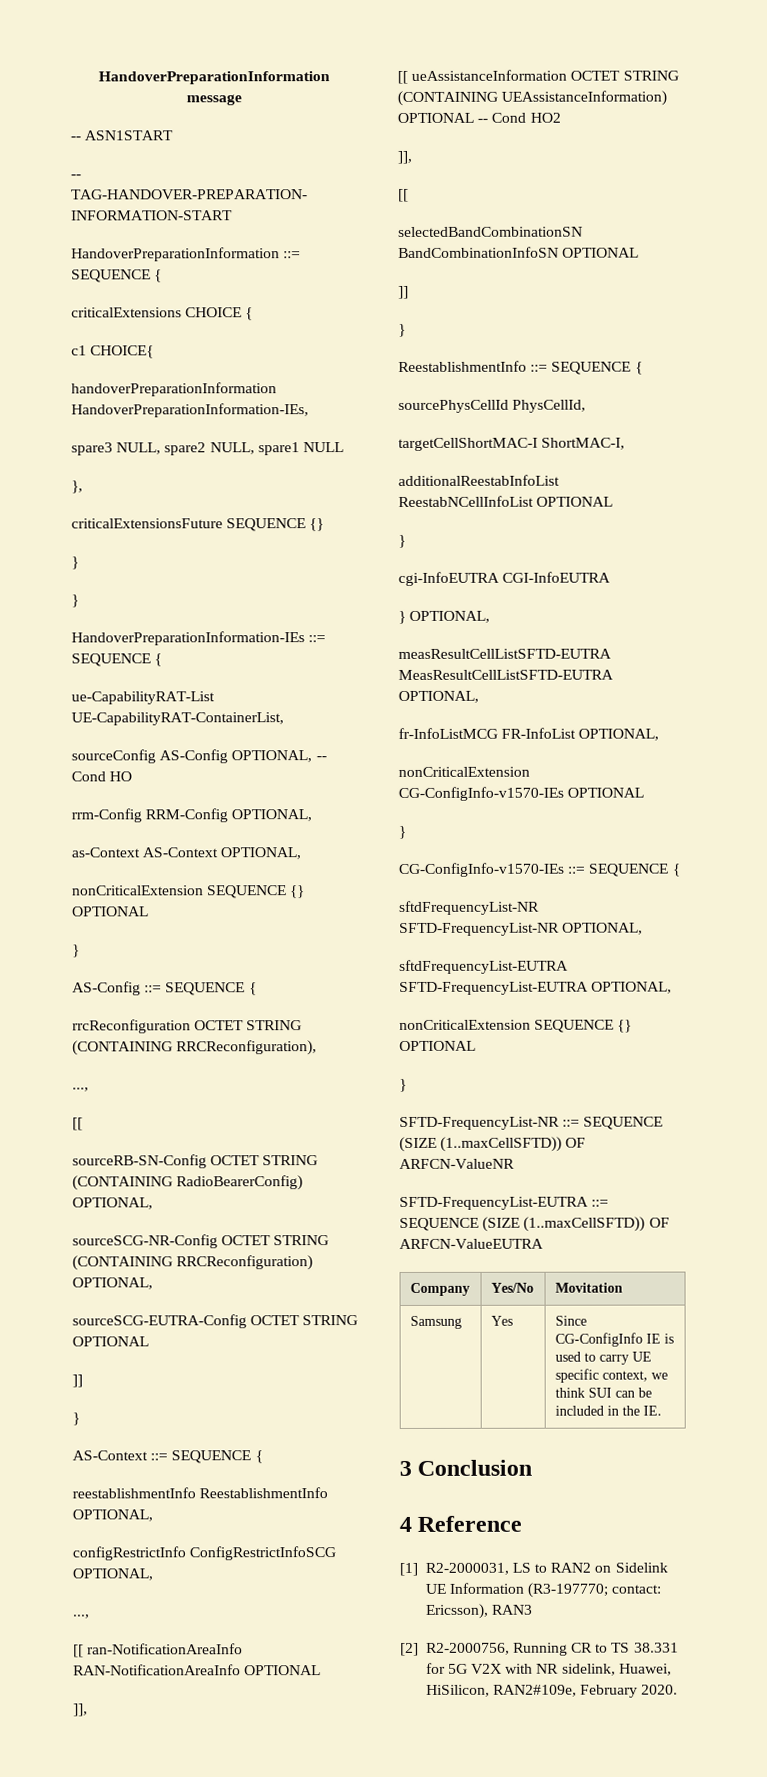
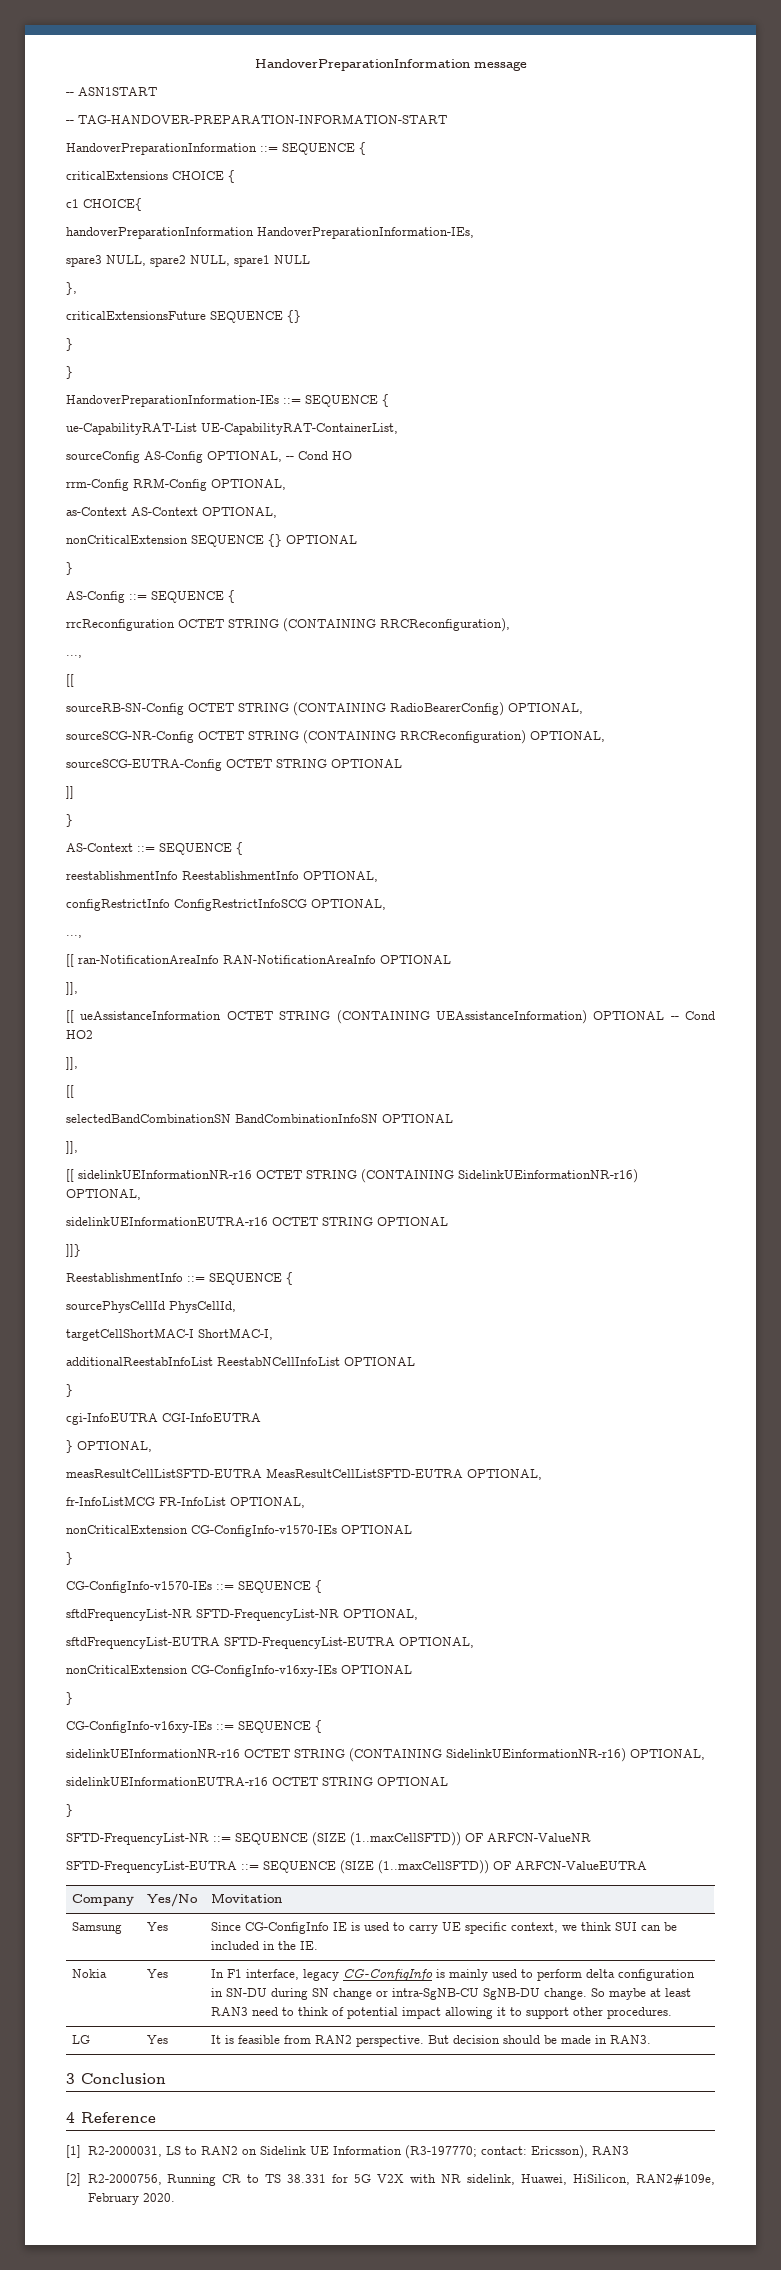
  selectedBandCombinationSN BandCombinationInfoSN OPTIONAL
- ]]
- }
+ ]],
+ [[ sidelinkUEInformationNR-r16 OCTET STRING (CONTAINING SidelinkUEinformationNR-r16) OPTIONAL,
+ sidelinkUEInformationEUTRA-r16 OCTET STRING OPTIONAL
+ ]]}
  sftdFrequencyList-EUTRA SFTD-FrequencyList-EUTRA OPTIONAL,
- nonCriticalExtension SEQUENCE {} OPTIONAL
+ nonCriticalExtension CG-ConfigInfo-v16xy-IEs OPTIONAL
+ }
+ CG-ConfigInfo-v16xy-IEs ::= SEQUENCE {
+ sidelinkUEInformationNR-r16 OCTET STRING (CONTAINING SidelinkUEinformationNR-r16) OPTIONAL,
+ sidelinkUEInformationEUTRA-r16 OCTET STRING OPTIONAL
+ Nokia | Yes | In F1 interface, legacy CG-ConfigInfo is mainly used to perform delta configuration in SN-DU during SN change or intra-SgNB-CU SgNB-DU change. So maybe at least RAN3 need to think of potential impact allowing it to support other procedures.
+ LG | Yes | It is feasible from RAN2 perspective. But decision should be made in RAN3.

